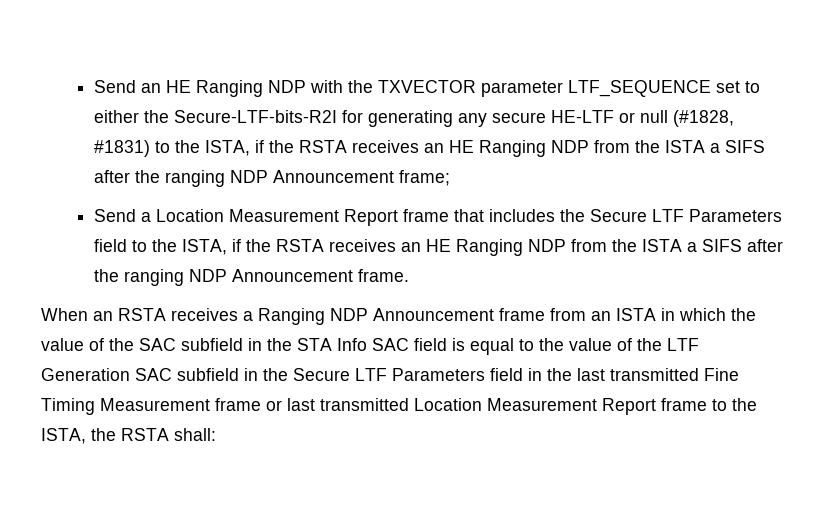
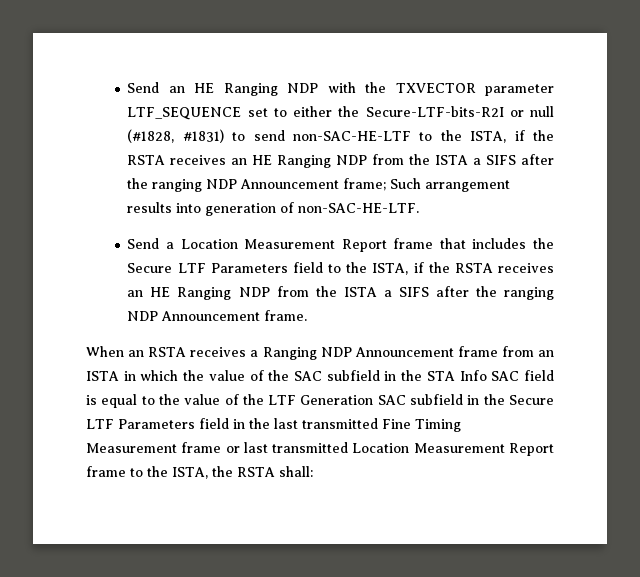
- Send an HE Ranging NDP with the TXVECTOR parameter LTF_SEQUENCE set to either the Secure-LTF-bits-R2I for generating any secure HE-LTF or null (#1828, #1831) to the ISTA, if the RSTA receives an HE Ranging NDP from the ISTA a SIFS after the ranging NDP Announcement frame;
+ Send an HE Ranging NDP with the TXVECTOR parameter LTF_SEQUENCE set to either the Secure-LTF-bits-R2I or null (#1828, #1831) to send non-SAC-HE-LTF to the ISTA, if the RSTA receives an HE Ranging NDP from the ISTA a SIFS after the ranging NDP Announcement frame; Such arrangement results into generation of non-SAC-HE-LTF.

